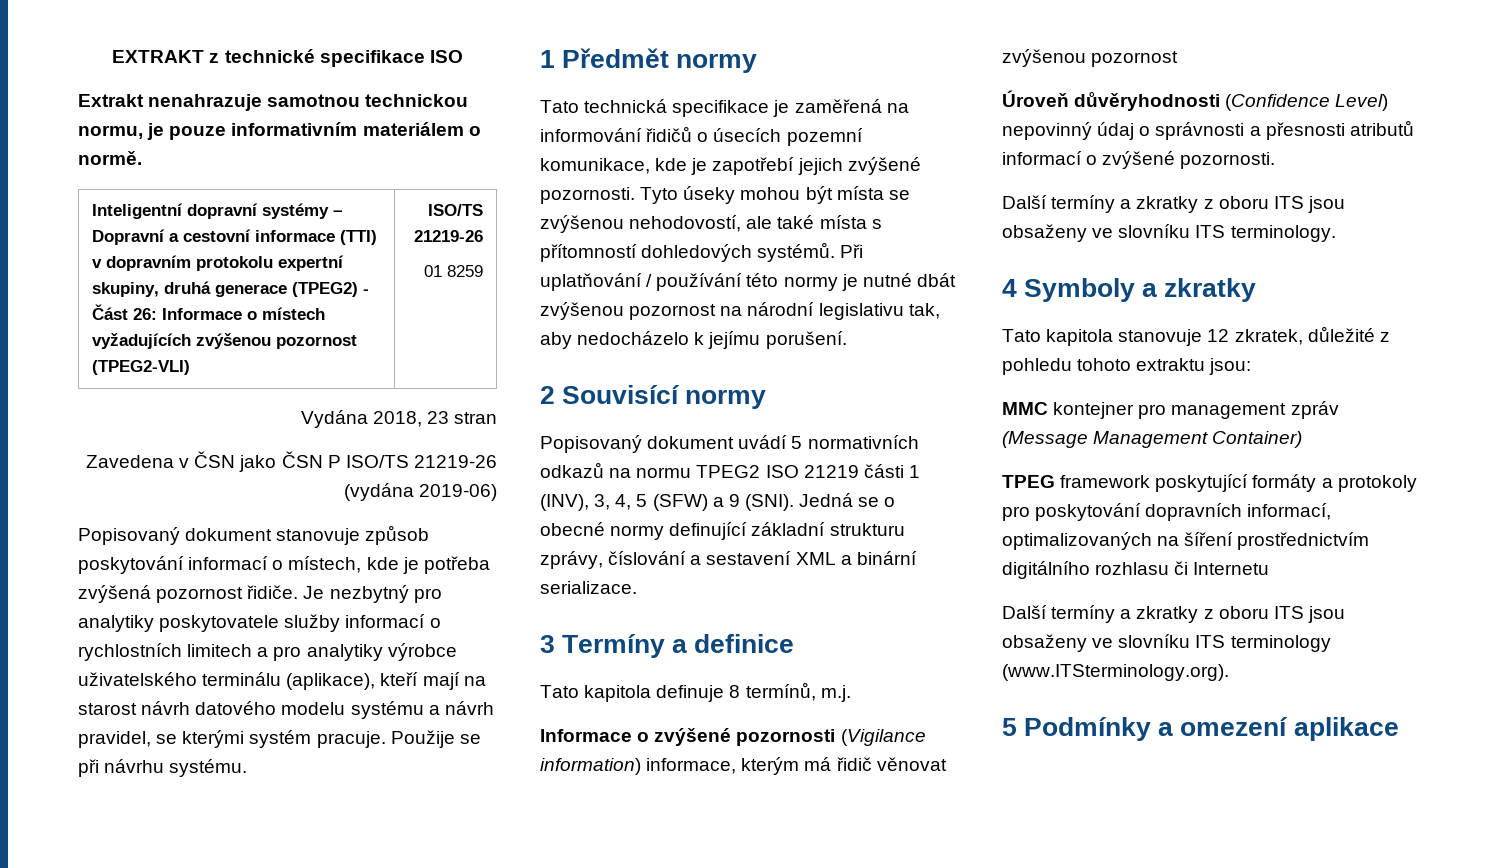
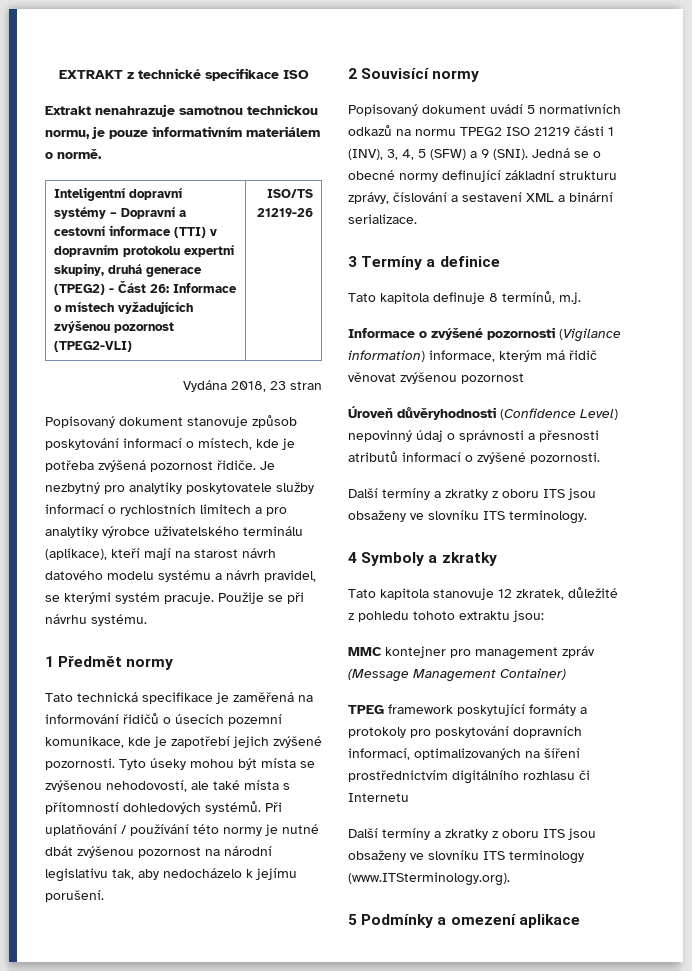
  Inteligentní dopravní systémy – Dopravní a cestovní informace (TTI) v dopravním protokolu expertní skupiny, druhá generace (TPEG2) - Část 26: Informace o místech vyžadujících zvýšenou pozornost (TPEG2-VLI) | ISO/TS 21219-26
- 01 8259
- Zavedena v ČSN jako ČSN P ISO/TS 21219-26 (vydána 2019-06)

